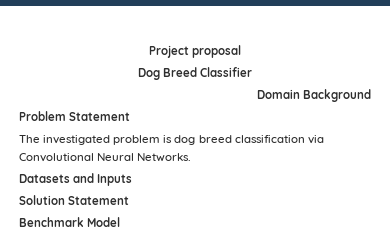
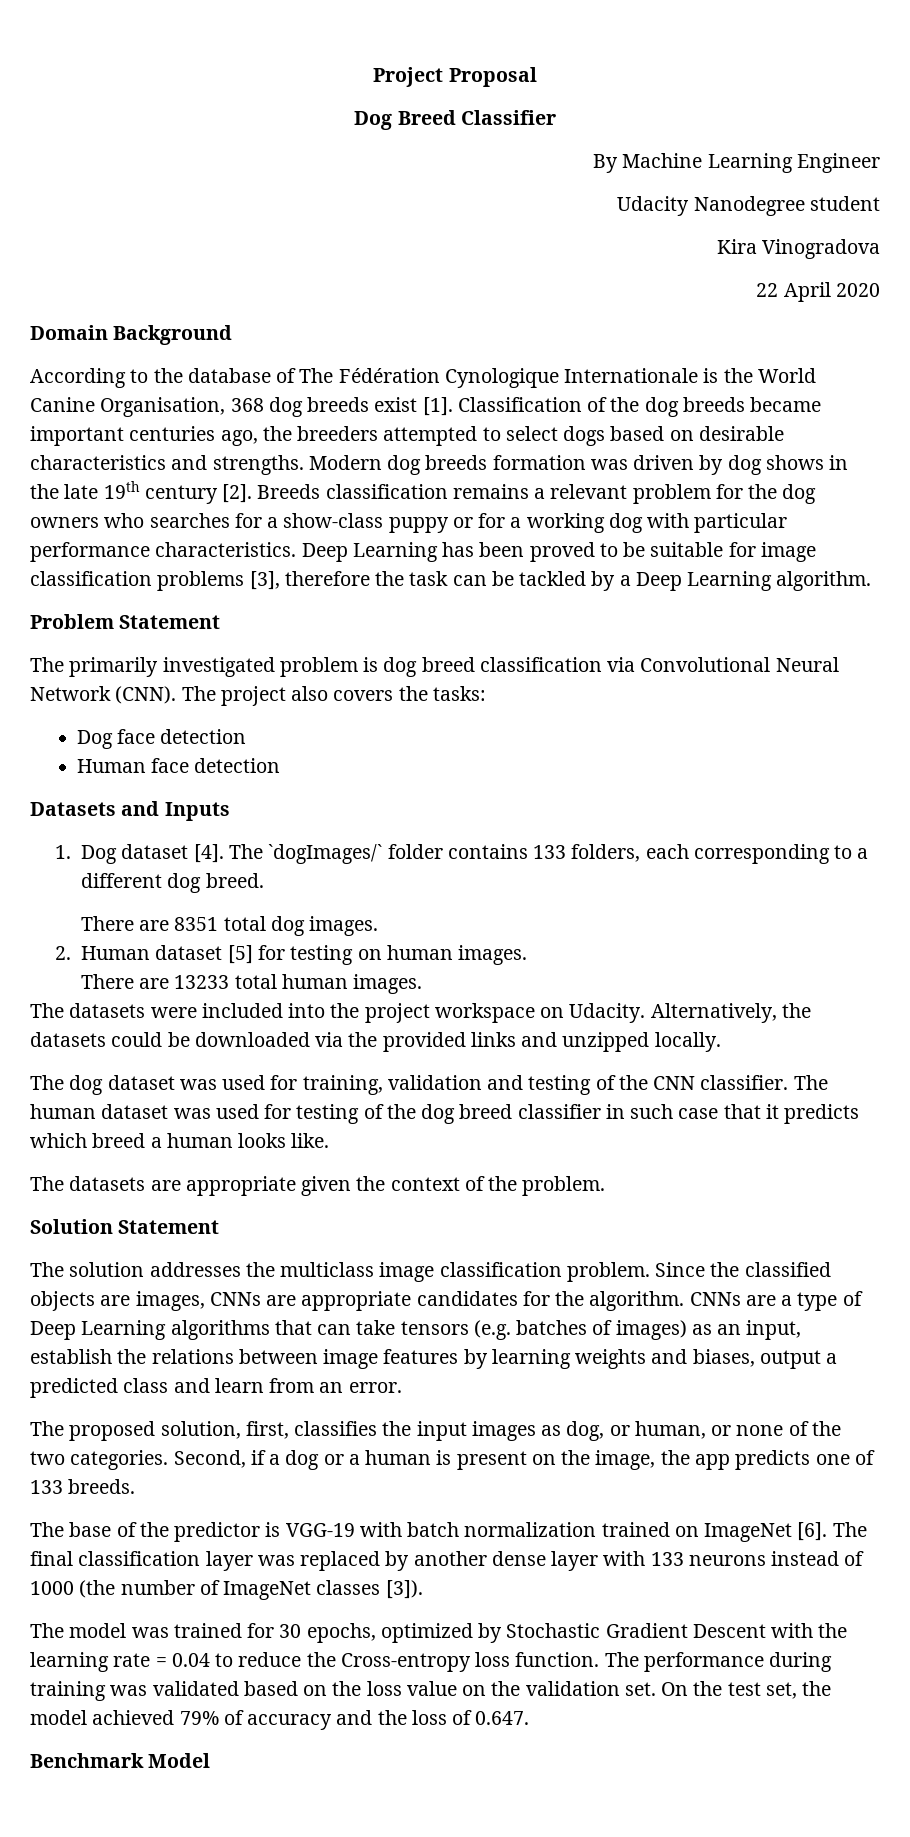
- Project proposal
+ Project Proposal
+ By Machine Learning Engineer
+ Udacity Nanodegree student
+ Kira Vinogradova
+ 22 April 2020
  Domain Background
+ According to the database of The Fédération Cynologique Internationale is the World Canine Organisation, 368 dog breeds exist [1]. Classification of the dog breeds became important centuries ago, the breeders attempted to select dogs based on desirable characteristics and strengths. Modern dog breeds formation was driven by dog shows in the late 19th century [2]. Breeds classification remains a relevant problem for the dog owners who searches for a show-class puppy or for a working dog with particular performance characteristics. Deep Learning has been proved to be suitable for image classification problems [3], therefore the task can be tackled by a Deep Learning algorithm.
- The investigated problem is dog breed classification via Convolutional Neural Networks.
+ The primarily investigated problem is dog breed classification via Convolutional Neural Network (CNN). The project also covers the tasks:
+ Dog face detection
+ Human face detection
  Datasets and Inputs
+ 1. Dog dataset [4]. The `dogImages/` folder contains 133 folders, each corresponding to a different dog breed.
+ There are 8351 total dog images.
+ 2. Human dataset [5] for testing on human images.
+ There are 13233 total human images.
+ The datasets were included into the project workspace on Udacity. Alternatively, the datasets could be downloaded via the provided links and unzipped locally.
+ The dog dataset was used for training, validation and testing of the CNN classifier. The human dataset was used for testing of the dog breed classifier in such case that it predicts which breed a human looks like.
+ The datasets are appropriate given the context of the problem.
  Solution Statement
+ The solution addresses the multiclass image classification problem. Since the classified objects are images, CNNs are appropriate candidates for the algorithm. CNNs are a type of Deep Learning algorithms that can take tensors (e.g. batches of images) as an input, establish the relations between image features by learning weights and biases, output a predicted class and learn from an error.
+ The proposed solution, first, classifies the input images as dog, or human, or none of the two categories. Second, if a dog or a human is present on the image, the app predicts one of 133 breeds.
+ The base of the predictor is VGG-19 with batch normalization trained on ImageNet [6]. The final classification layer was replaced by another dense layer with 133 neurons instead of 1000 (the number of ImageNet classes [3]).
+ The model was trained for 30 epochs, optimized by Stochastic Gradient Descent with the learning rate = 0.04 to reduce the Cross-entropy loss function. The performance during training was validated based on the loss value on the validation set. On the test set, the model achieved 79% of accuracy and the loss of 0.647.

